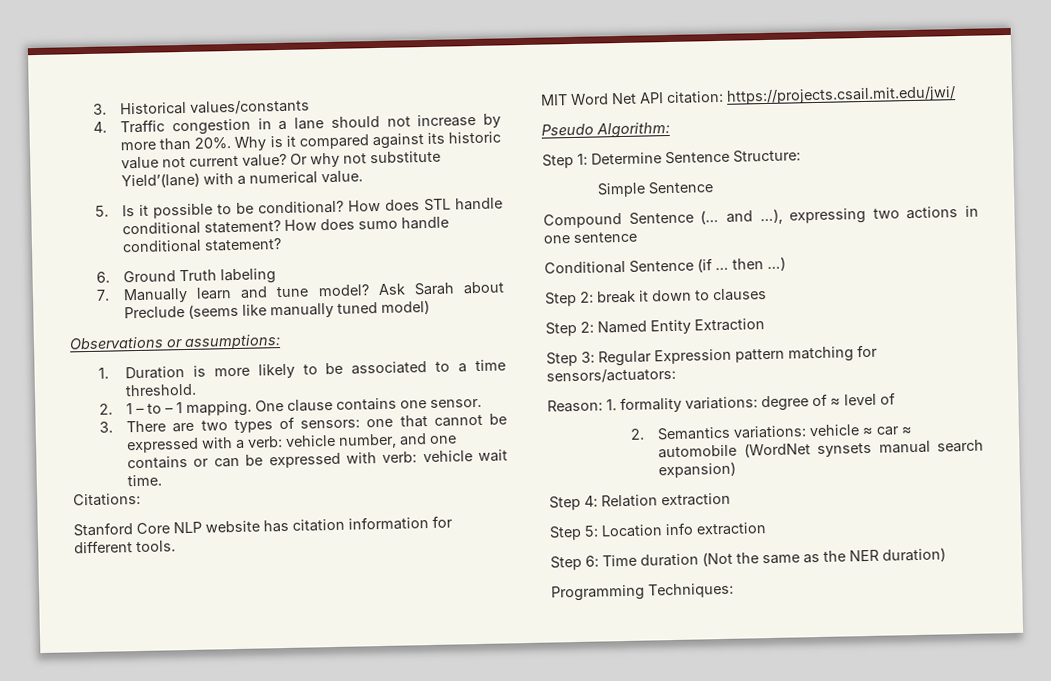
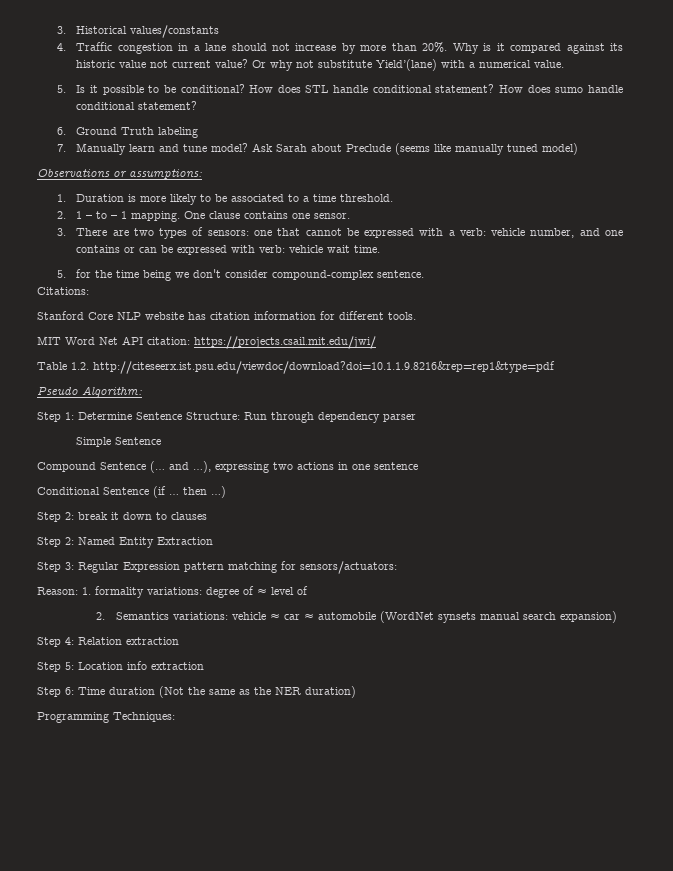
+ 5. for the time being we don't consider compound-complex sentence.
+ Table 1.2. http://citeseerx.ist.psu.edu/viewdoc/download?doi=10.1.1.9.8216&rep=rep1&type=pdf
- Step 1: Determine Sentence Structure:
+ Step 1: Determine Sentence Structure: Run through dependency parser

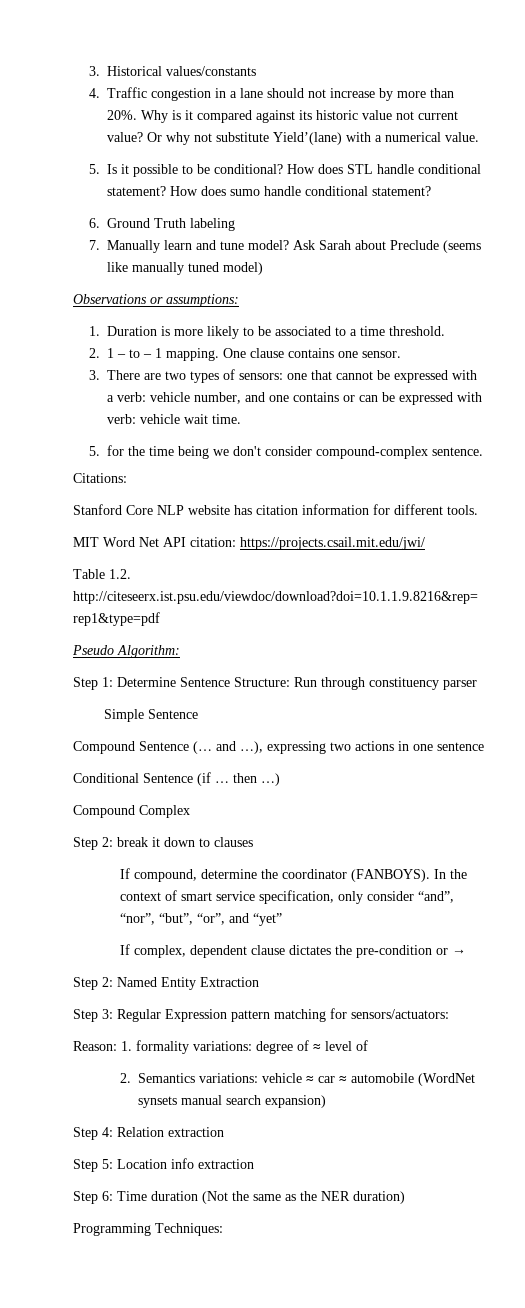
- Step 1: Determine Sentence Structure: Run through dependency parser
+ Step 1: Determine Sentence Structure: Run through constituency parser
+ Compound Complex
+ If compound, determine the coordinator (FANBOYS). In the context of smart service specification, only consider “and”, “nor”, “but”, “or”, and “yet”
+ If complex, dependent clause dictates the pre-condition or →

